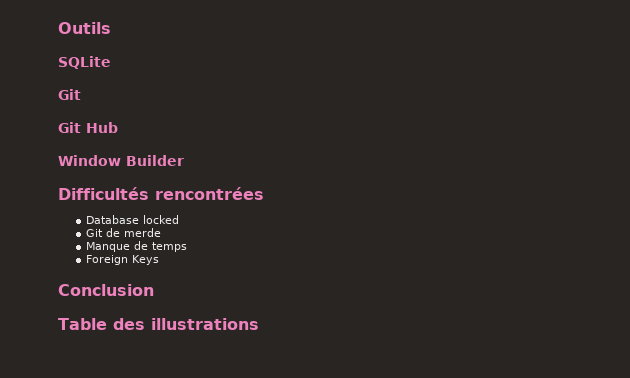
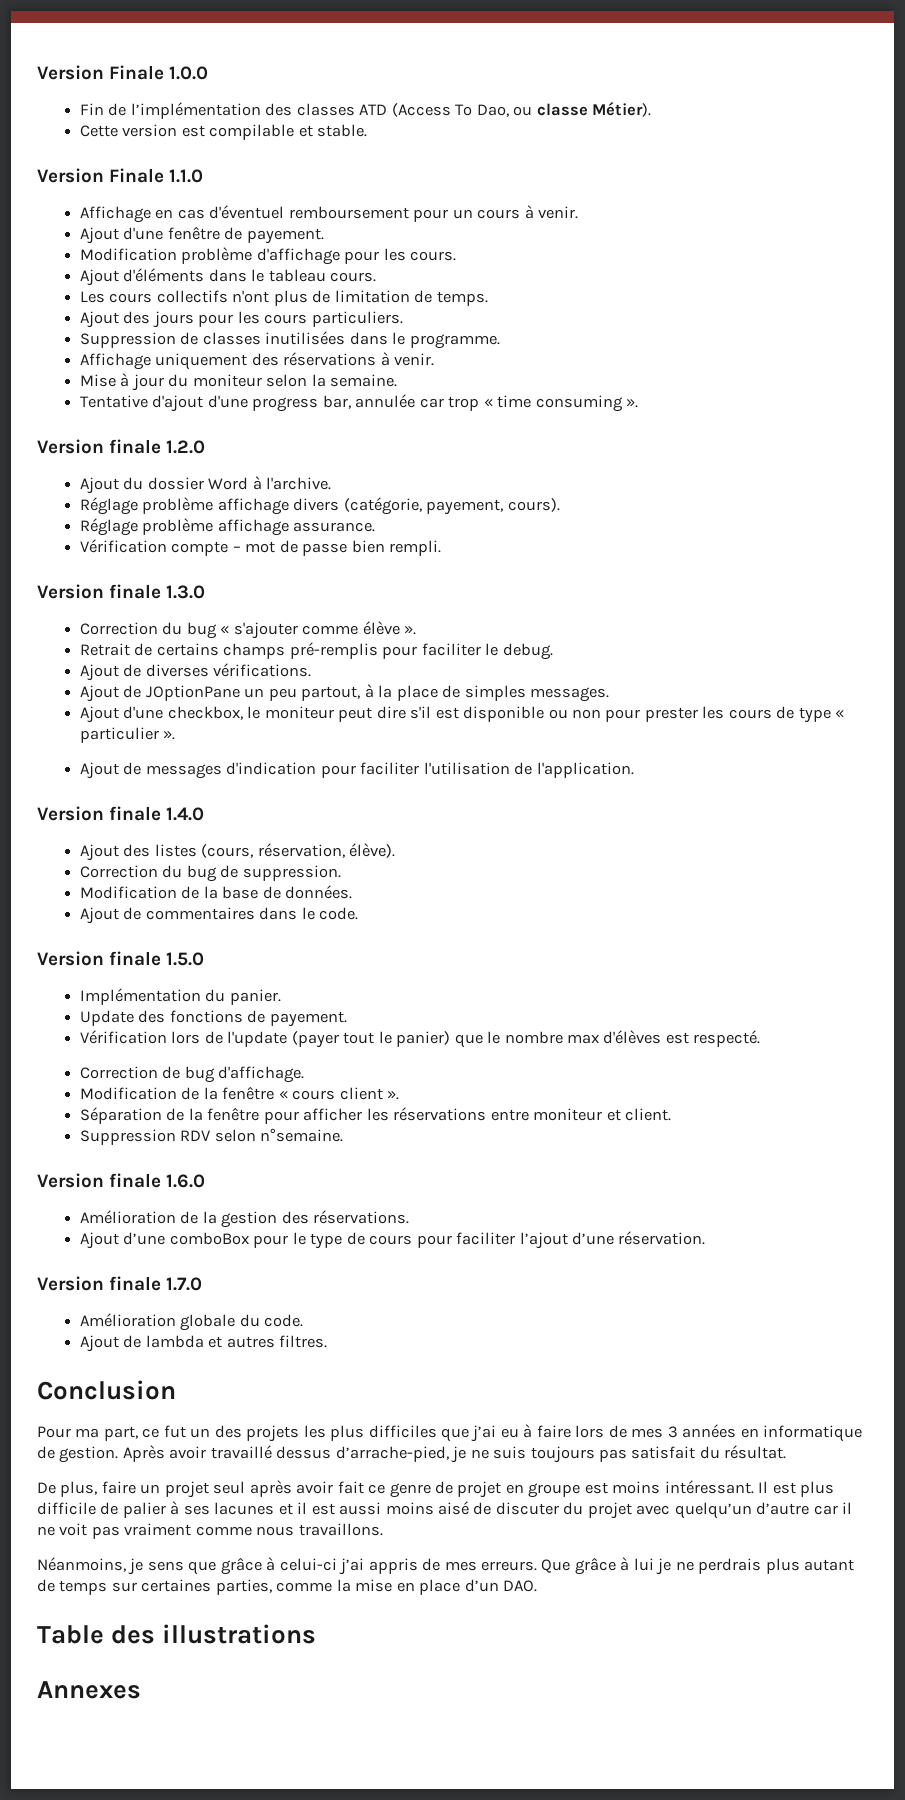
- Outils
- SQLite
- Git
- Git Hub
- Window Builder
- Difficultés rencontrées
- Database locked
- Git de merde
- Manque de temps
- Foreign Keys
+ Version Finale 1.0.0
+ Fin de l’implémentation des classes ATD (Access To Dao, ou classe Métier).
+ Cette version est compilable et stable.
+ Version Finale 1.1.0
+ Affichage en cas d'éventuel remboursement pour un cours à venir.
+ Ajout d'une fenêtre de payement.
+ Modification problème d'affichage pour les cours.
+ Ajout d'éléments dans le tableau cours.
+ Les cours collectifs n'ont plus de limitation de temps.
+ Ajout des jours pour les cours particuliers.
+ Suppression de classes inutilisées dans le programme.
+ Affichage uniquement des réservations à venir.
+ Mise à jour du moniteur selon la semaine.
+ Tentative d'ajout d'une progress bar, annulée car trop « time consuming ».
+ Version finale 1.2.0
+ Ajout du dossier Word à l'archive.
+ Réglage problème affichage divers (catégorie, payement, cours).
+ Réglage problème affichage assurance.
+ Vérification compte – mot de passe bien rempli.
+ Version finale 1.3.0
+ Correction du bug « s'ajouter comme élève ».
+ Retrait de certains champs pré-remplis pour faciliter le debug.
+ Ajout de diverses vérifications.
+ Ajout de JOptionPane un peu partout, à la place de simples messages.
+ Ajout d'une checkbox, le moniteur peut dire s'il est disponible ou non pour prester les cours de type « particulier ».
+ Ajout de messages d'indication pour faciliter l'utilisation de l'application.
+ Version finale 1.4.0
+ Ajout des listes (cours, réservation, élève).
+ Correction du bug de suppression.
+ Modification de la base de données.
+ Ajout de commentaires dans le code.
+ Version finale 1.5.0
+ Implémentation du panier.
+ Update des fonctions de payement.
+ Vérification lors de l'update (payer tout le panier) que le nombre max d'élèves est respecté.
+ Correction de bug d'affichage.
+ Modification de la fenêtre « cours client ».
+ Séparation de la fenêtre pour afficher les réservations entre moniteur et client.
+ Suppression RDV selon n°semaine.
+ Version finale 1.6.0
+ Amélioration de la gestion des réservations.
+ Ajout d’une comboBox pour le type de cours pour faciliter l’ajout d’une réservation.
+ Version finale 1.7.0
+ Amélioration globale du code.
+ Ajout de lambda et autres filtres.
  Conclusion
+ Pour ma part, ce fut un des projets les plus difficiles que j’ai eu à faire lors de mes 3 années en informatique de gestion. Après avoir travaillé dessus d’arrache-pied, je ne suis toujours pas satisfait du résultat.
+ De plus, faire un projet seul après avoir fait ce genre de projet en groupe est moins intéressant. Il est plus difficile de palier à ses lacunes et il est aussi moins aisé de discuter du projet avec quelqu’un d’autre car il ne voit pas vraiment comme nous travaillons.
+ Néanmoins, je sens que grâce à celui-ci j’ai appris de mes erreurs. Que grâce à lui je ne perdrais plus autant de temps sur certaines parties, comme la mise en place d’un DAO.
+ Annexes

